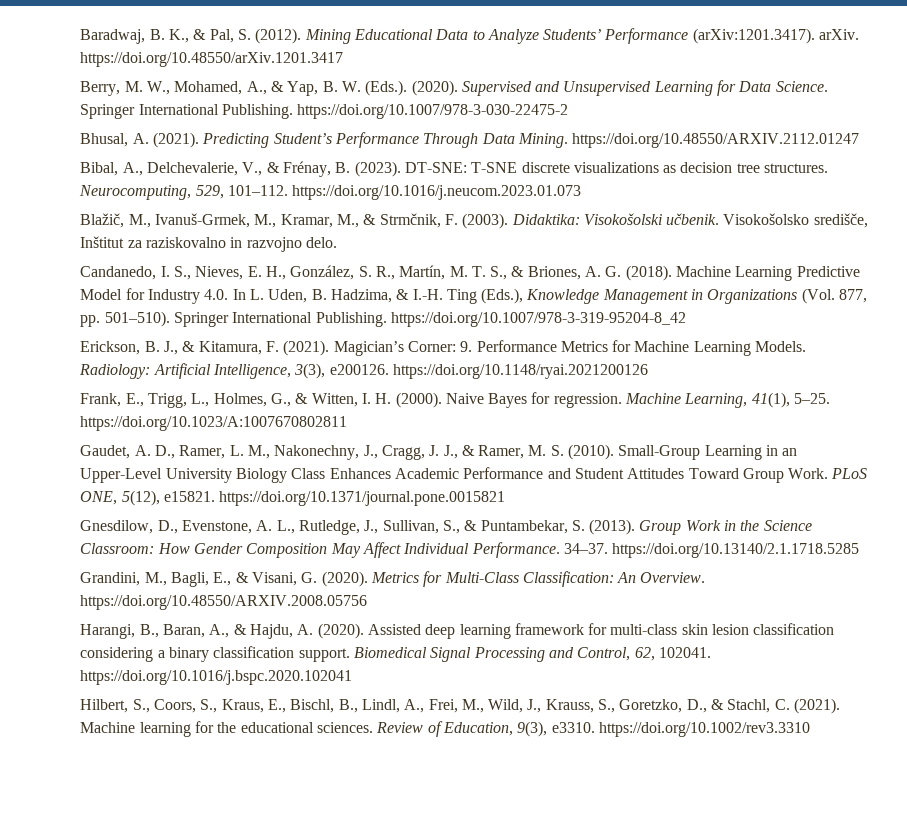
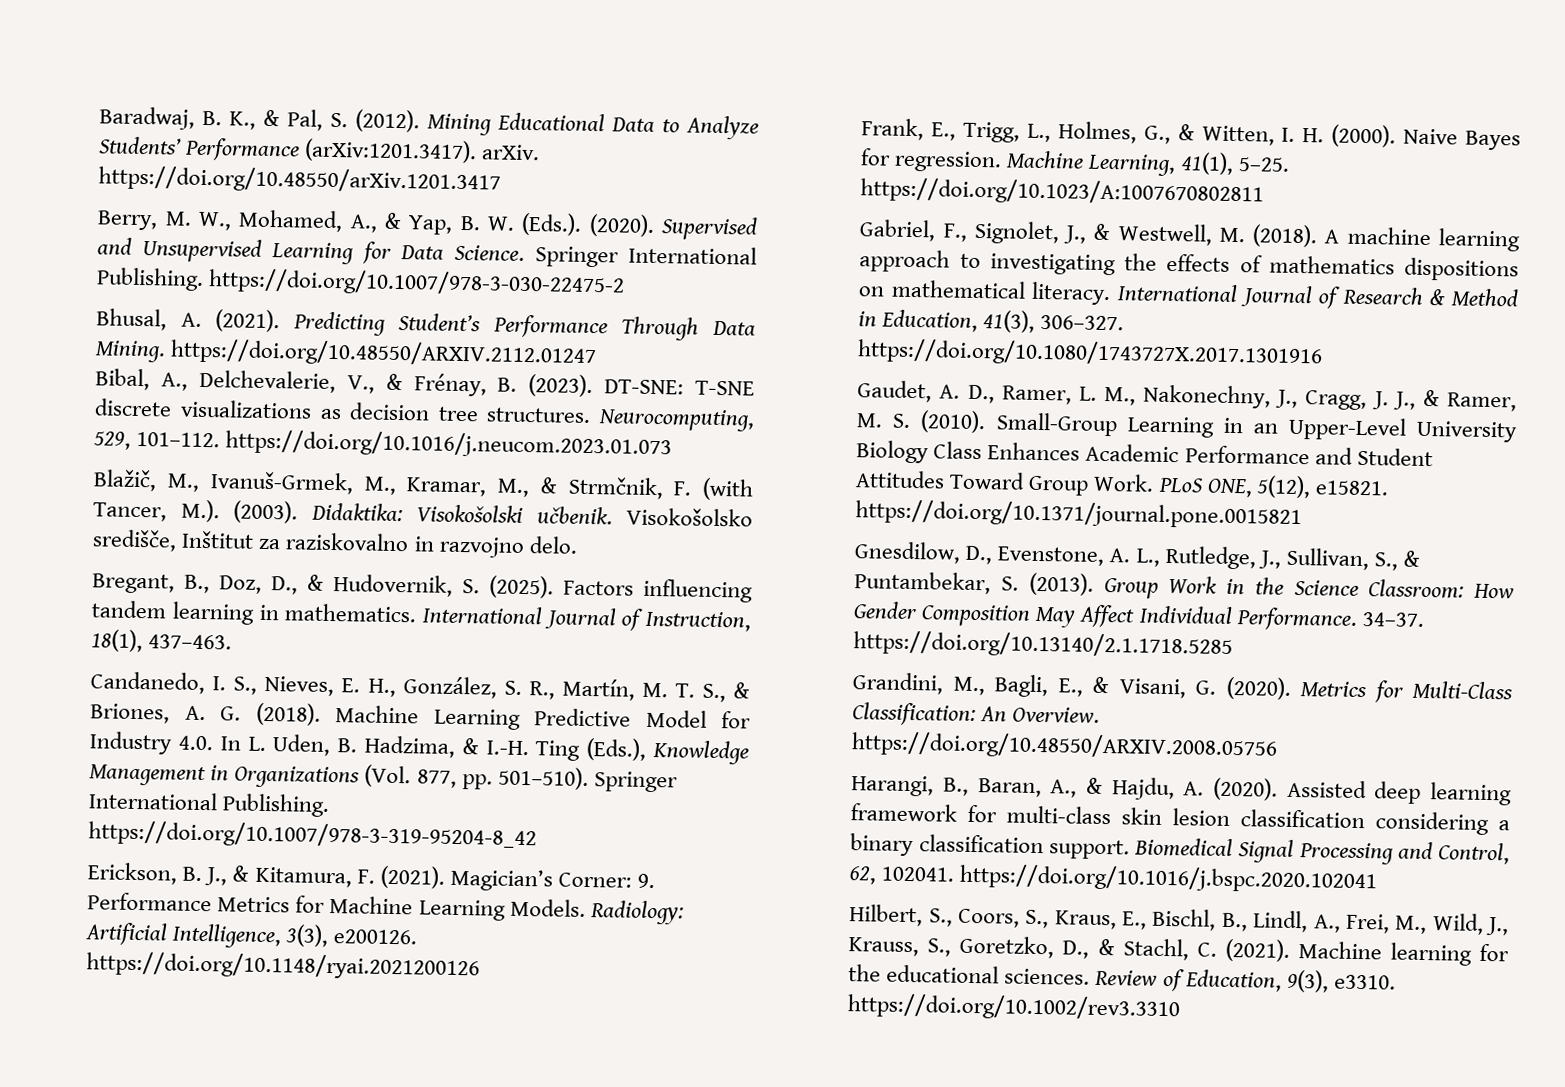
- Blažič, M., Ivanuš-Grmek, M., Kramar, M., & Strmčnik, F. (2003).
+ Blažič, M., Ivanuš-Grmek, M., Kramar, M., & Strmčnik, F. (with Tancer, M.). (2003).
+ Bregant, B., Doz, D., & Hudovernik, S. (2025). Factors influencing tandem learning in mathematics. International Journal of Instruction, 18(1), 437–463.
+ Gabriel, F., Signolet, J., & Westwell, M. (2018). A machine learning approach to investigating the effects of mathematics dispositions on mathematical literacy. International Journal of Research & Method in Education, 41(3), 306–327. https://doi.org/10.1080/1743727X.2017.1301916

